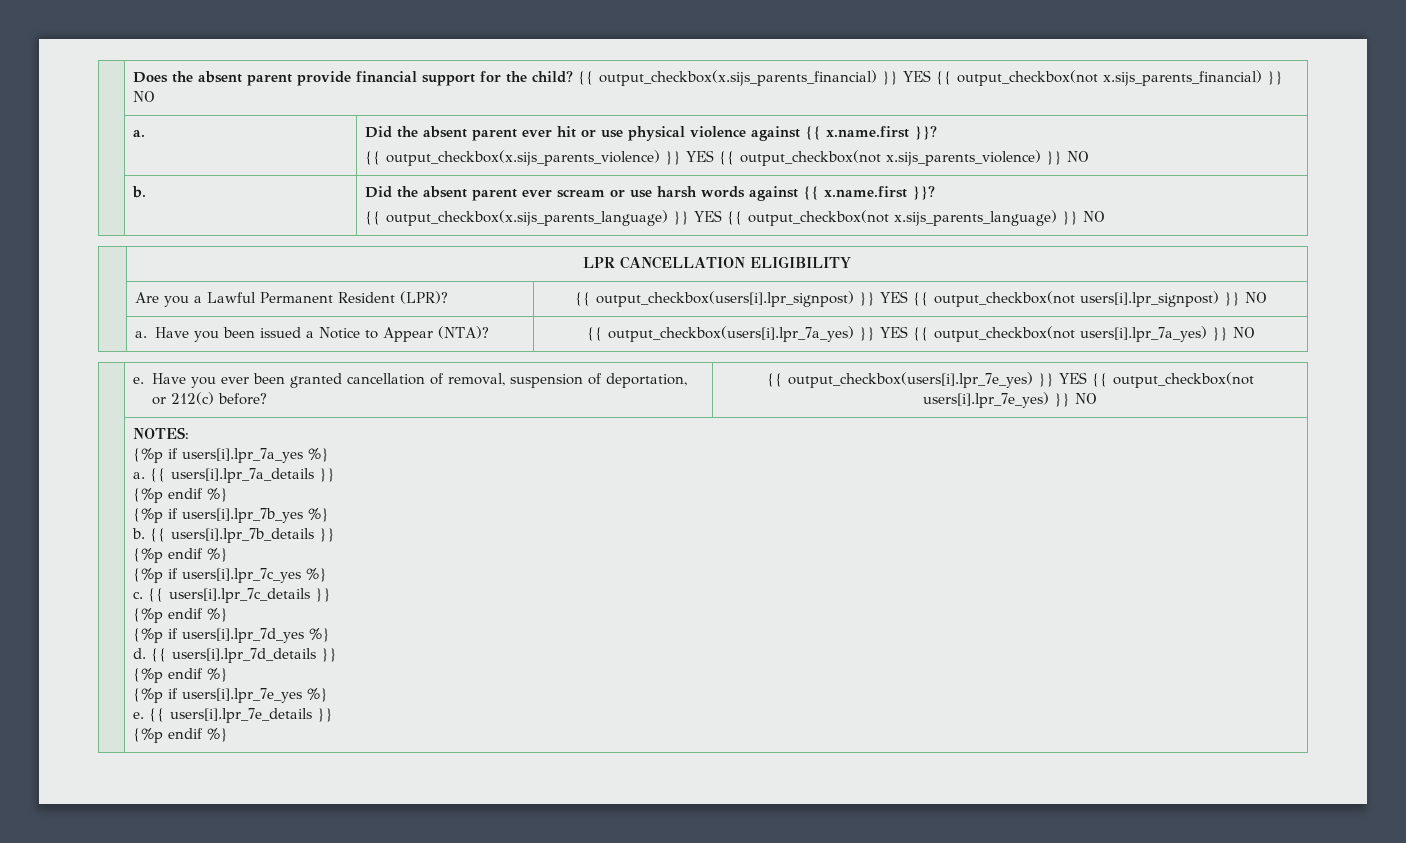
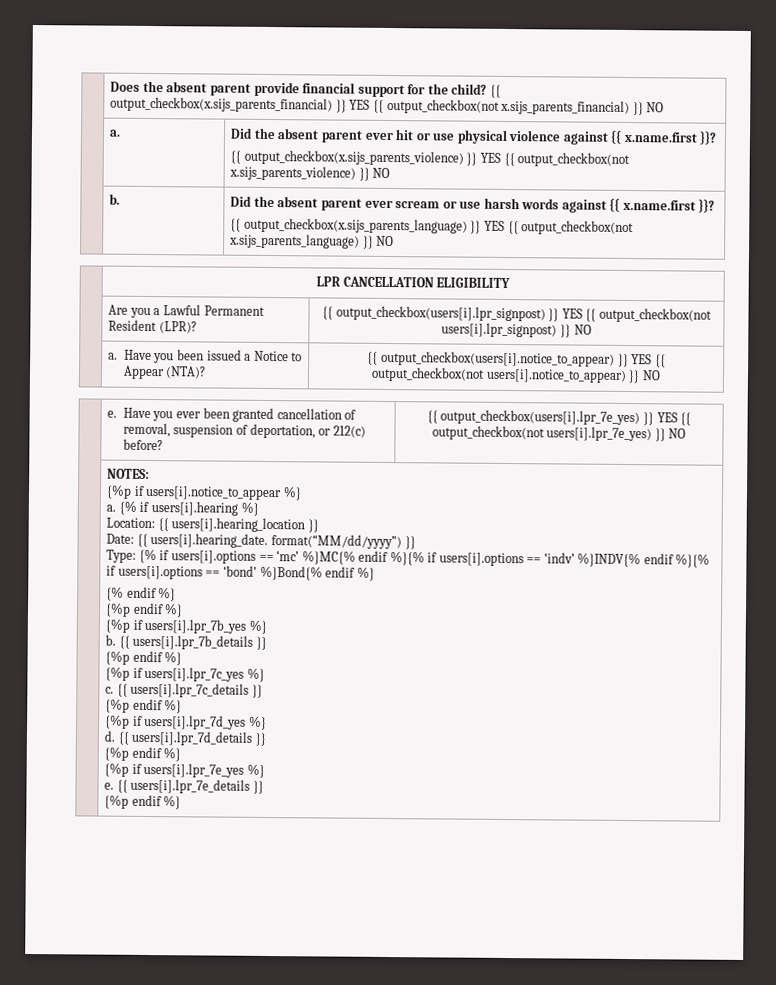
- | a. Have you been issued a Notice to Appear (NTA)? | {{ output_checkbox(users[i].lpr_7a_yes) }} YES {{ output_checkbox(not users[i].lpr_7a_yes) }} NO
+ | a. Have you been issued a Notice to Appear (NTA)? | {{ output_checkbox(users[i].notice_to_appear) }} YES {{ output_checkbox(not users[i].notice_to_appear) }} NO
- {%p if users[i].lpr_7a_yes %}
+ {%p if users[i].notice_to_appear %}
- {{ users[i].lpr_7a_details }}
+ {% if users[i].hearing %}
+ Location: {{ users[i].hearing_location }}
+ Date: {{ users[i].hearing_date. format(“MM/dd/yyyy”) }}
+ Type: {% if users[i].options == ‘mc’ %}MC{% endif %}{% if users[i].options == ‘indv’ %}INDV{% endif %}{% if users[i].options == ‘bond’ %}Bond{% endif %}
+ {% endif %}

